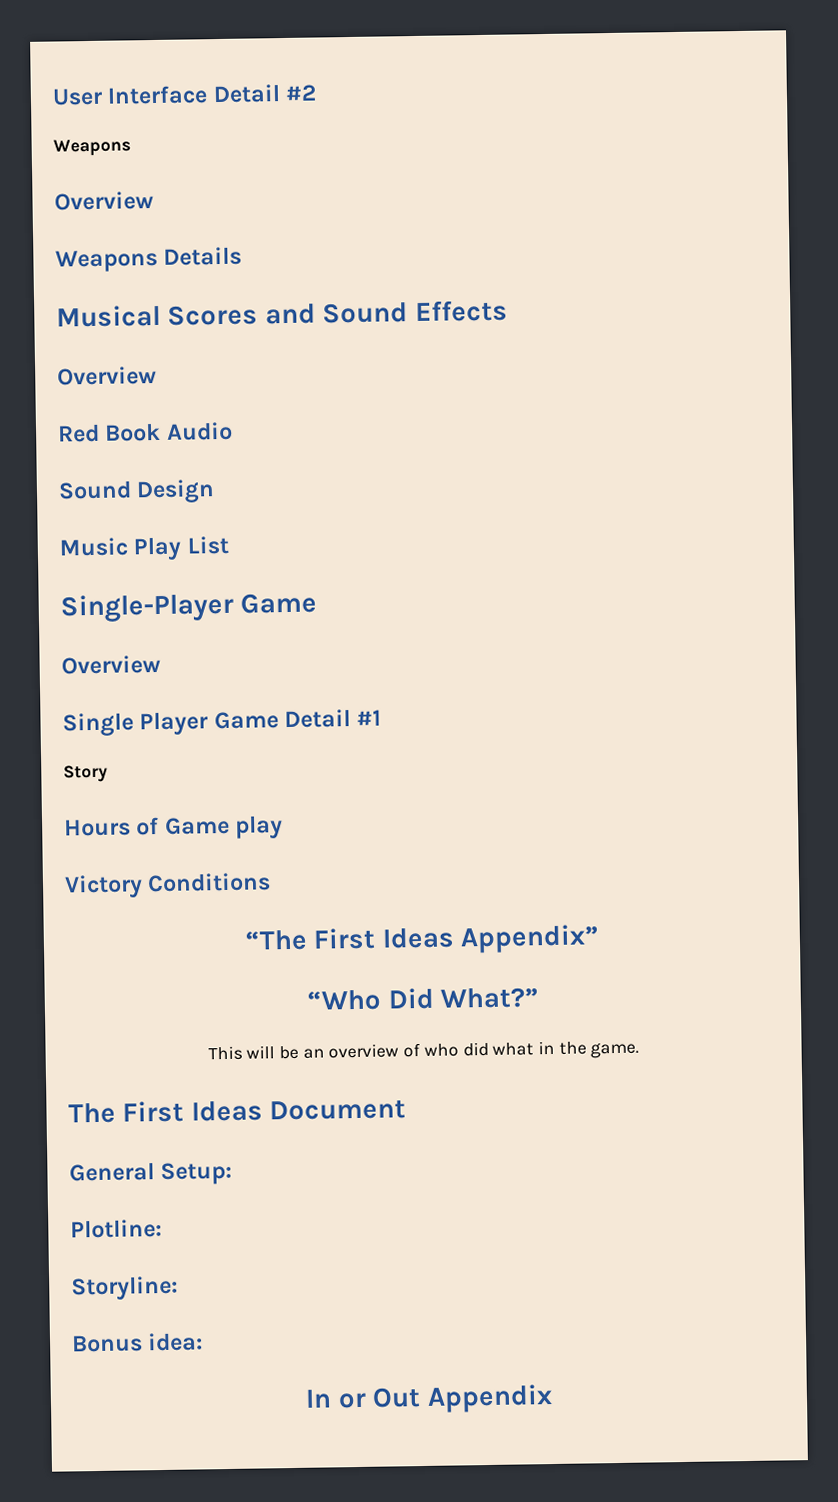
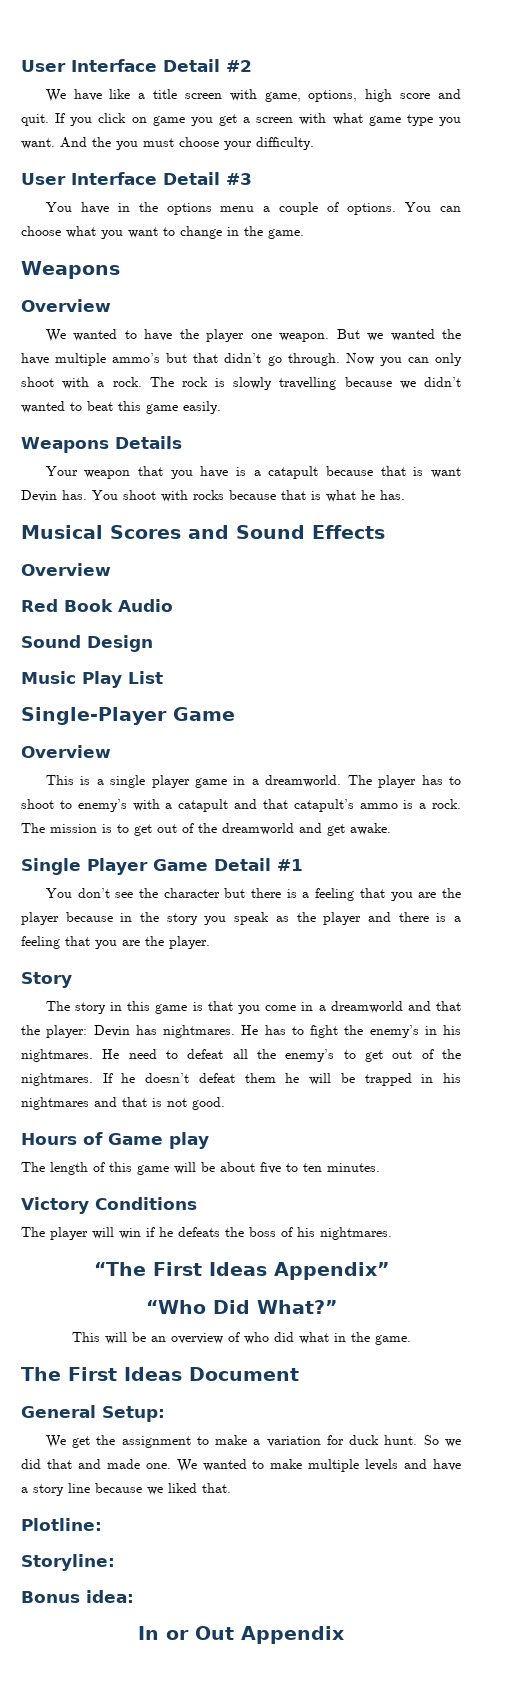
  User Interface Detail #2
+ We have like a title screen with game, options, high score and quit. If you click on game you get a screen with what game type you want. And the you must choose your difficulty.
+ User Interface Detail #3
+ You have in the options menu a couple of options. You can choose what you want to change in the game.
  Weapons
  Overview
+ We wanted to have the player one weapon. But we wanted the have multiple ammo’s but that didn’t go through. Now you can only shoot with a rock. The rock is slowly travelling because we didn’t wanted to beat this game easily.
  Weapons Details
+ Your weapon that you have is a catapult because that is want Devin has. You shoot with rocks because that is what he has.
+ This is a single player game in a dreamworld. The player has to shoot to enemy’s with a catapult and that catapult’s ammo is a rock. The mission is to get out of the dreamworld and get awake.
+ You don’t see the character but there is a feeling that you are the player because in the story you speak as the player and there is a feeling that you are the player.
  Story
+ The story in this game is that you come in a dreamworld and that the player: Devin has nightmares. He has to fight the enemy’s in his nightmares. He need to defeat all the enemy’s to get out of the nightmares. If he doesn’t defeat them he will be trapped in his nightmares and that is not good.
  Hours of Game play
+ The length of this game will be about five to ten minutes.
  Victory Conditions
+ The player will win if he defeats the boss of his nightmares.
+ We get the assignment to make a variation for duck hunt. So we did that and made one. We wanted to make multiple levels and have a story line because we liked that.

